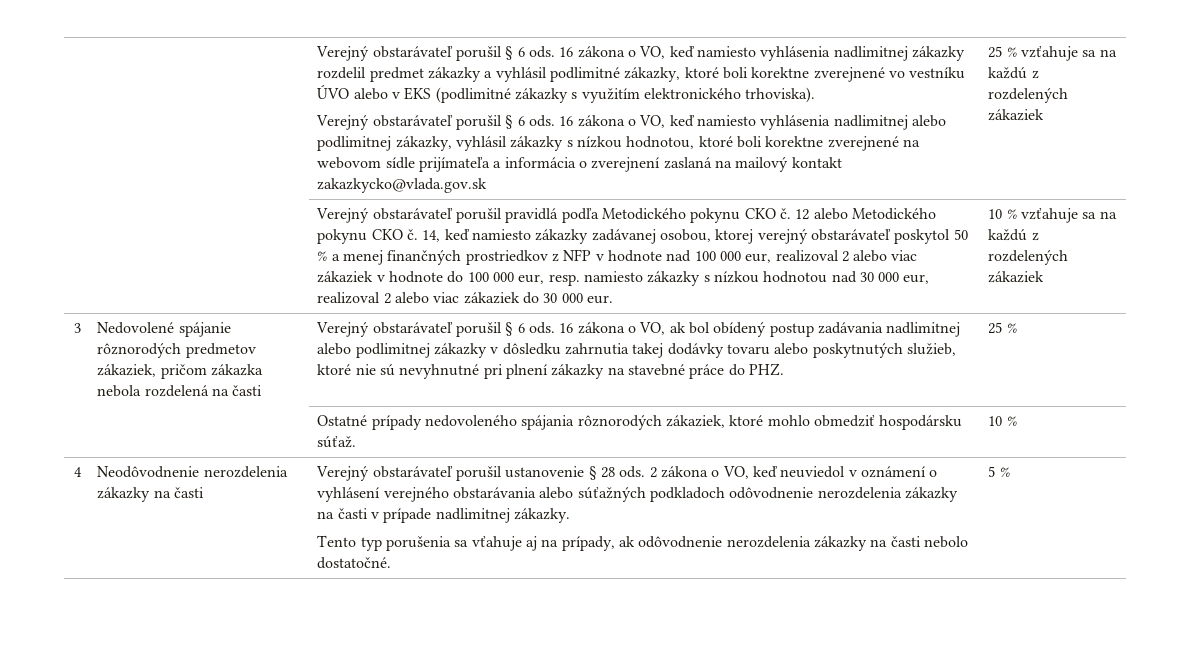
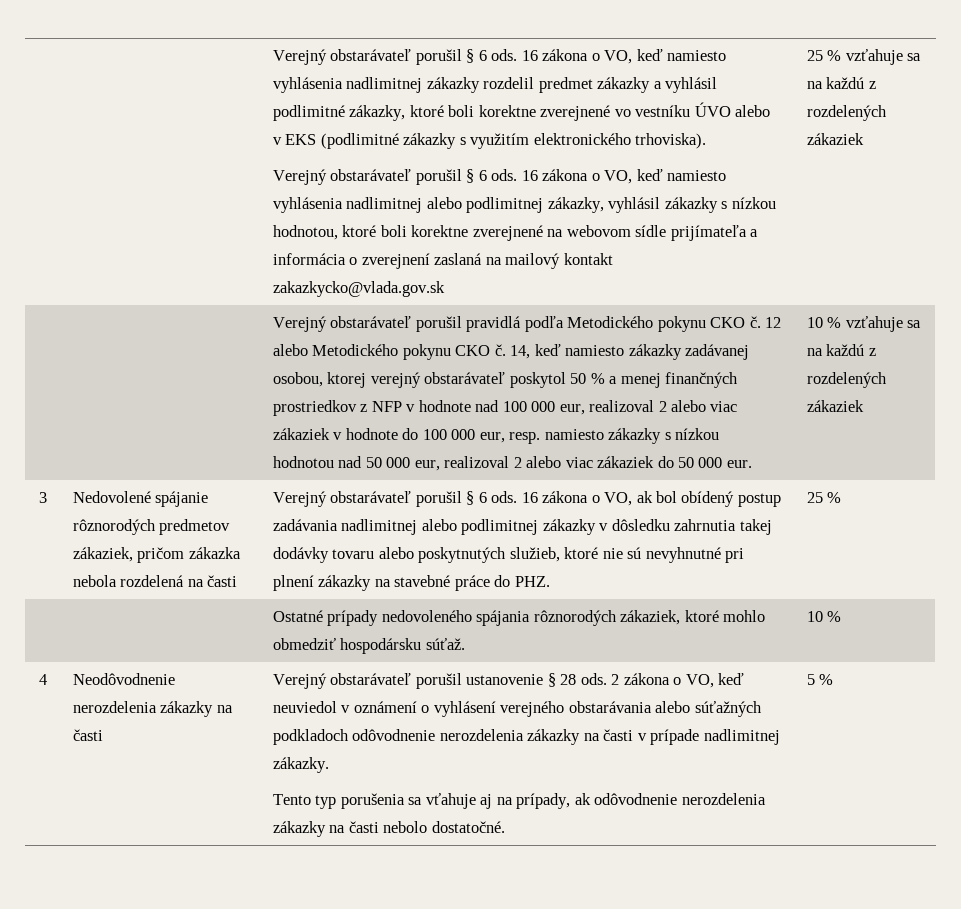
- 14, keď namiesto zákazky zadávanej osobou, ktorej verejný obstarávateľ poskytol 50 % a menej finančných prostriedkov z NFP v hodnote nad 100 000 eur, realizoval 2 alebo viac zákaziek v hodnote do 100 000 eur, resp. namiesto zákazky s nízkou hodnotou nad 30 000 eur, realizoval 2 alebo viac zákaziek do 30 000 eur.
+ 14, keď namiesto zákazky zadávanej osobou, ktorej verejný obstarávateľ poskytol 50 % a menej finančných prostriedkov z NFP v hodnote nad 100 000 eur, realizoval 2 alebo viac zákaziek v hodnote do 100 000 eur, resp. namiesto zákazky s nízkou hodnotou nad 50 000 eur, realizoval 2 alebo viac zákaziek do 50 000 eur.

